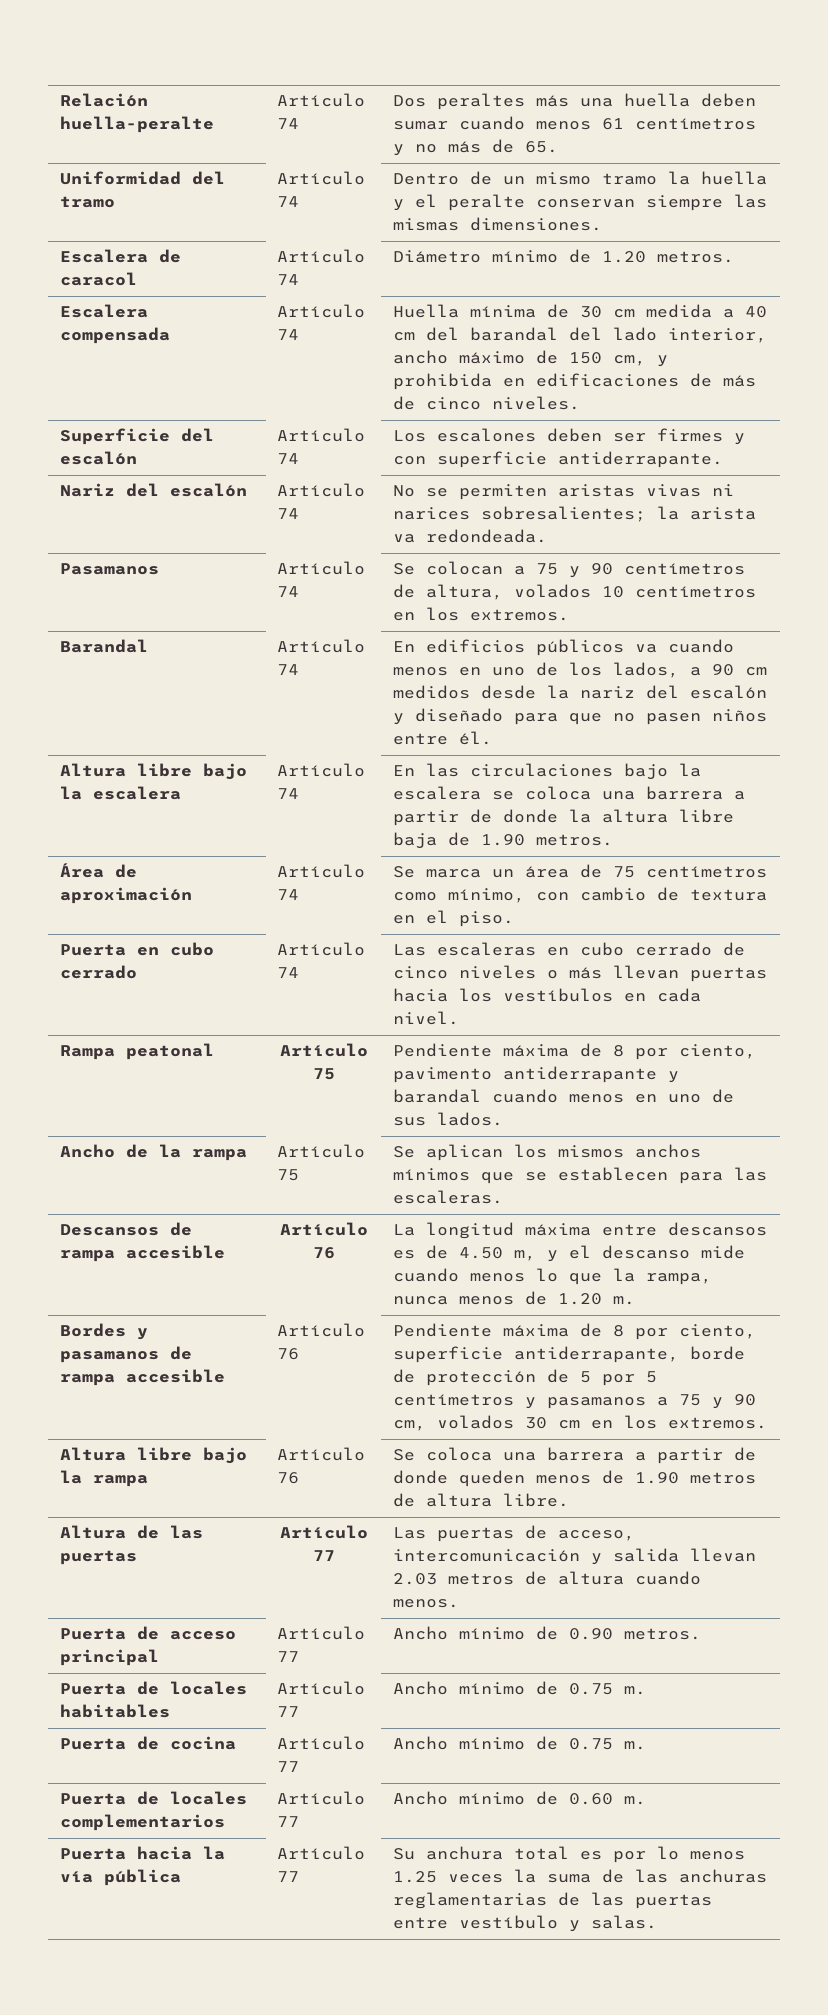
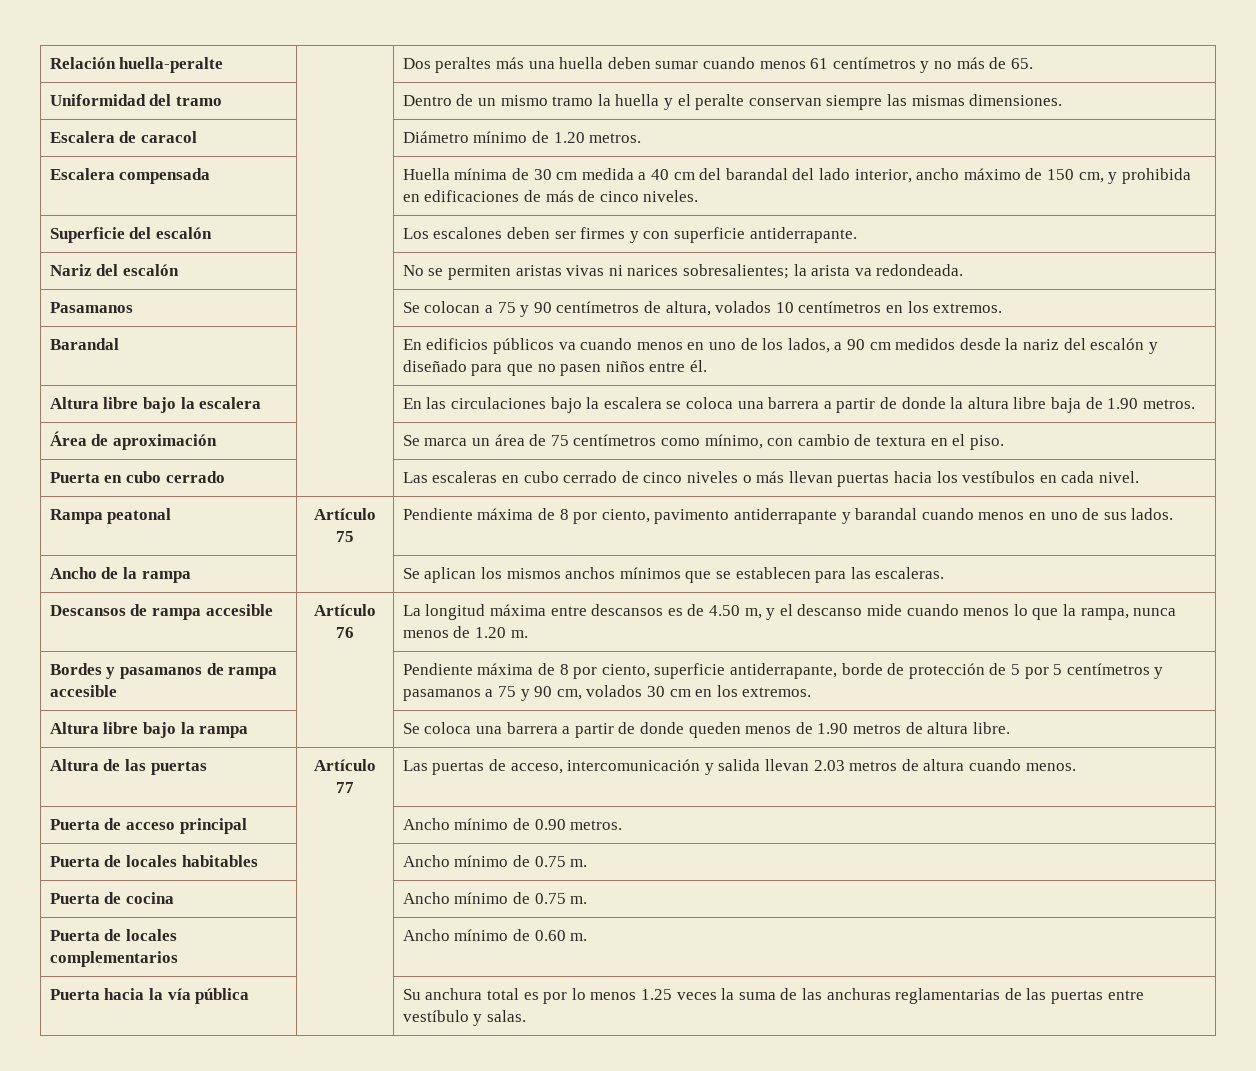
- Relación huella-peralte | Artículo 74 | Dos peraltes más una huella deben sumar cuando menos 61 centímetros y no más de 65.
+ Relación huella-peralte | | Dos peraltes más una huella deben sumar cuando menos 61 centímetros y no más de 65.
- Uniformidad del tramo | Artículo 74 | Dentro de un mismo tramo la huella y el peralte conservan siempre las mismas dimensiones.
+ Uniformidad del tramo | | Dentro de un mismo tramo la huella y el peralte conservan siempre las mismas dimensiones.
- Escalera de caracol | Artículo 74 | Diámetro mínimo de 1.20 metros.
+ Escalera de caracol | | Diámetro mínimo de 1.20 metros.
- Escalera compensada | Artículo 74 | Huella mínima de 30 cm medida a 40 cm del barandal del lado interior, ancho máximo de 150 cm, y prohibida en edificaciones de más de cinco niveles.
+ Escalera compensada | | Huella mínima de 30 cm medida a 40 cm del barandal del lado interior, ancho máximo de 150 cm, y prohibida en edificaciones de más de cinco niveles.
- Superficie del escalón | Artículo 74 | Los escalones deben ser firmes y con superficie antiderrapante.
+ Superficie del escalón | | Los escalones deben ser firmes y con superficie antiderrapante.
- Nariz del escalón | Artículo 74 | No se permiten aristas vivas ni narices sobresalientes; la arista va redondeada.
+ Nariz del escalón | | No se permiten aristas vivas ni narices sobresalientes; la arista va redondeada.
- Pasamanos | Artículo 74 | Se colocan a 75 y 90 centímetros de altura, volados 10 centímetros en los extremos.
+ Pasamanos | | Se colocan a 75 y 90 centímetros de altura, volados 10 centímetros en los extremos.
- Barandal | Artículo 74 | En edificios públicos va cuando menos en uno de los lados, a 90 cm medidos desde la nariz del escalón y diseñado para que no pasen niños entre él.
+ Barandal | | En edificios públicos va cuando menos en uno de los lados, a 90 cm medidos desde la nariz del escalón y diseñado para que no pasen niños entre él.
- Altura libre bajo la escalera | Artículo 74 | En las circulaciones bajo la escalera se coloca una barrera a partir de donde la altura libre baja de 1.90 metros.
+ Altura libre bajo la escalera | | En las circulaciones bajo la escalera se coloca una barrera a partir de donde la altura libre baja de 1.90 metros.
- Área de aproximación | Artículo 74 | Se marca un área de 75 centímetros como mínimo, con cambio de textura en el piso.
+ Área de aproximación | | Se marca un área de 75 centímetros como mínimo, con cambio de textura en el piso.
- Puerta en cubo cerrado | Artículo 74 | Las escaleras en cubo cerrado de cinco niveles o más llevan puertas hacia los vestíbulos en cada nivel.
+ Puerta en cubo cerrado | | Las escaleras en cubo cerrado de cinco niveles o más llevan puertas hacia los vestíbulos en cada nivel.
- Ancho de la rampa | Artículo 75 | Se aplican los mismos anchos mínimos que se establecen para las escaleras.
+ Ancho de la rampa | | Se aplican los mismos anchos mínimos que se establecen para las escaleras.
- Bordes y pasamanos de rampa accesible | Artículo 76 | Pendiente máxima de 8 por ciento, superficie antiderrapante, borde de protección de 5 por 5 centímetros y pasamanos a 75 y 90 cm, volados 30 cm en los extremos.
+ Bordes y pasamanos de rampa accesible | | Pendiente máxima de 8 por ciento, superficie antiderrapante, borde de protección de 5 por 5 centímetros y pasamanos a 75 y 90 cm, volados 30 cm en los extremos.
- Altura libre bajo la rampa | Artículo 76 | Se coloca una barrera a partir de donde queden menos de 1.90 metros de altura libre.
+ Altura libre bajo la rampa | | Se coloca una barrera a partir de donde queden menos de 1.90 metros de altura libre.
- Puerta de acceso principal | Artículo 77 | Ancho mínimo de 0.90 metros.
+ Puerta de acceso principal | | Ancho mínimo de 0.90 metros.
- Puerta de locales habitables | Artículo 77 | Ancho mínimo de 0.75 m.
+ Puerta de locales habitables | | Ancho mínimo de 0.75 m.
- Puerta de cocina | Artículo 77 | Ancho mínimo de 0.75 m.
+ Puerta de cocina | | Ancho mínimo de 0.75 m.
- Puerta de locales complementarios | Artículo 77 | Ancho mínimo de 0.60 m.
+ Puerta de locales complementarios | | Ancho mínimo de 0.60 m.
- Puerta hacia la vía pública | Artículo 77 | Su anchura total es por lo menos 1.25 veces la suma de las anchuras reglamentarias de las puertas entre vestíbulo y salas.
+ Puerta hacia la vía pública | | Su anchura total es por lo menos 1.25 veces la suma de las anchuras reglamentarias de las puertas entre vestíbulo y salas.

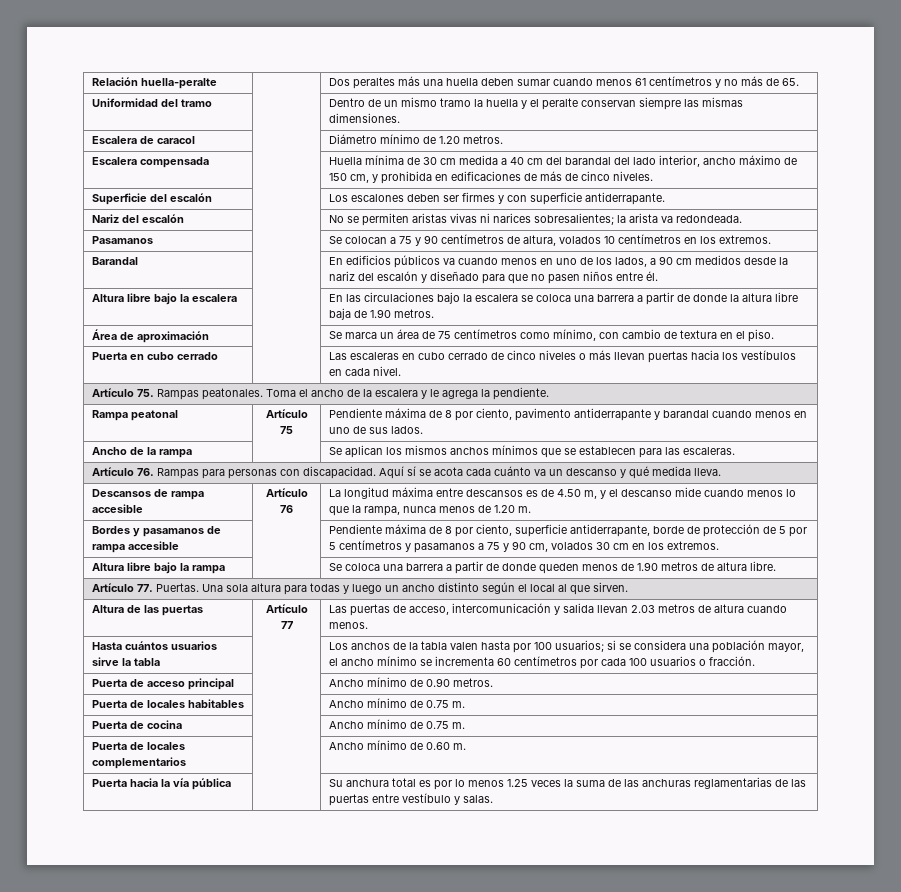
+ Artículo 75. Rampas peatonales. Toma el ancho de la escalera y le agrega la pendiente.
+ Artículo 76. Rampas para personas con discapacidad. Aquí sí se acota cada cuánto va un descanso y qué medida lleva.
+ Artículo 77. Puertas. Una sola altura para todas y luego un ancho distinto según el local al que sirven.
+ Hasta cuántos usuarios sirve la tabla | | Los anchos de la tabla valen hasta por 100 usuarios; si se considera una población mayor, el ancho mínimo se incrementa 60 centímetros por cada 100 usuarios o fracción.

